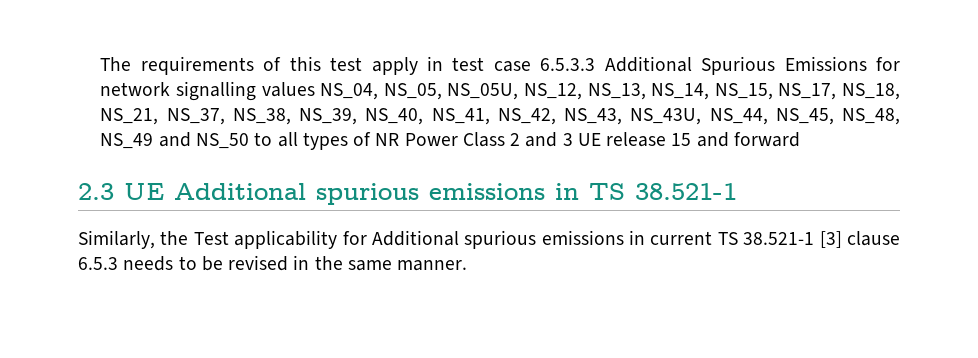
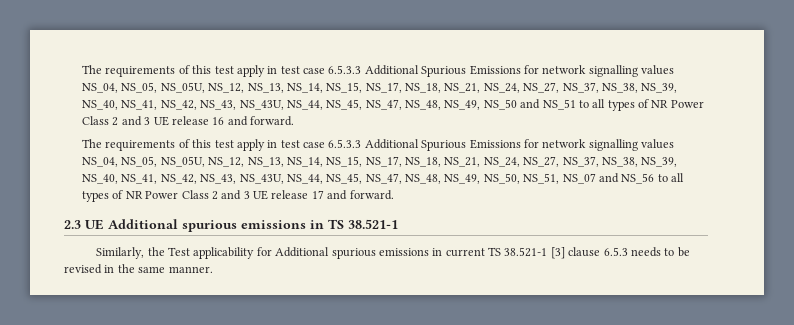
- The requirements of this test apply in test case 6.5.3.3 Additional Spurious Emissions for network signalling values NS_04, NS_05, NS_05U, NS_12, NS_13, NS_14, NS_15, NS_17, NS_18, NS_21, NS_37, NS_38, NS_39, NS_40, NS_41, NS_42, NS_43, NS_43U, NS_44, NS_45, NS_48, NS_49 and NS_50 to all types of NR Power Class 2 and 3 UE release 15 and forward
+ The requirements of this test apply in test case 6.5.3.3 Additional Spurious Emissions for network signalling values NS_04, NS_05, NS_05U, NS_12, NS_13, NS_14, NS_15, NS_17, NS_18, NS_21, NS_24, NS_27, NS_37, NS_38, NS_39, NS_40, NS_41, NS_42, NS_43, NS_43U, NS_44, NS_45, NS_47, NS_48, NS_49, NS_50 and NS_51 to all types of NR Power Class 2 and 3 UE release 16 and forward.
+ The requirements of this test apply in test case 6.5.3.3 Additional Spurious Emissions for network signalling values NS_04, NS_05, NS_05U, NS_12, NS_13, NS_14, NS_15, NS_17, NS_18, NS_21, NS_24, NS_27, NS_37, NS_38, NS_39, NS_40, NS_41, NS_42, NS_43, NS_43U, NS_44, NS_45, NS_47, NS_48, NS_49, NS_50, NS_51, NS_07 and NS_56 to all types of NR Power Class 2 and 3 UE release 17 and forward.

